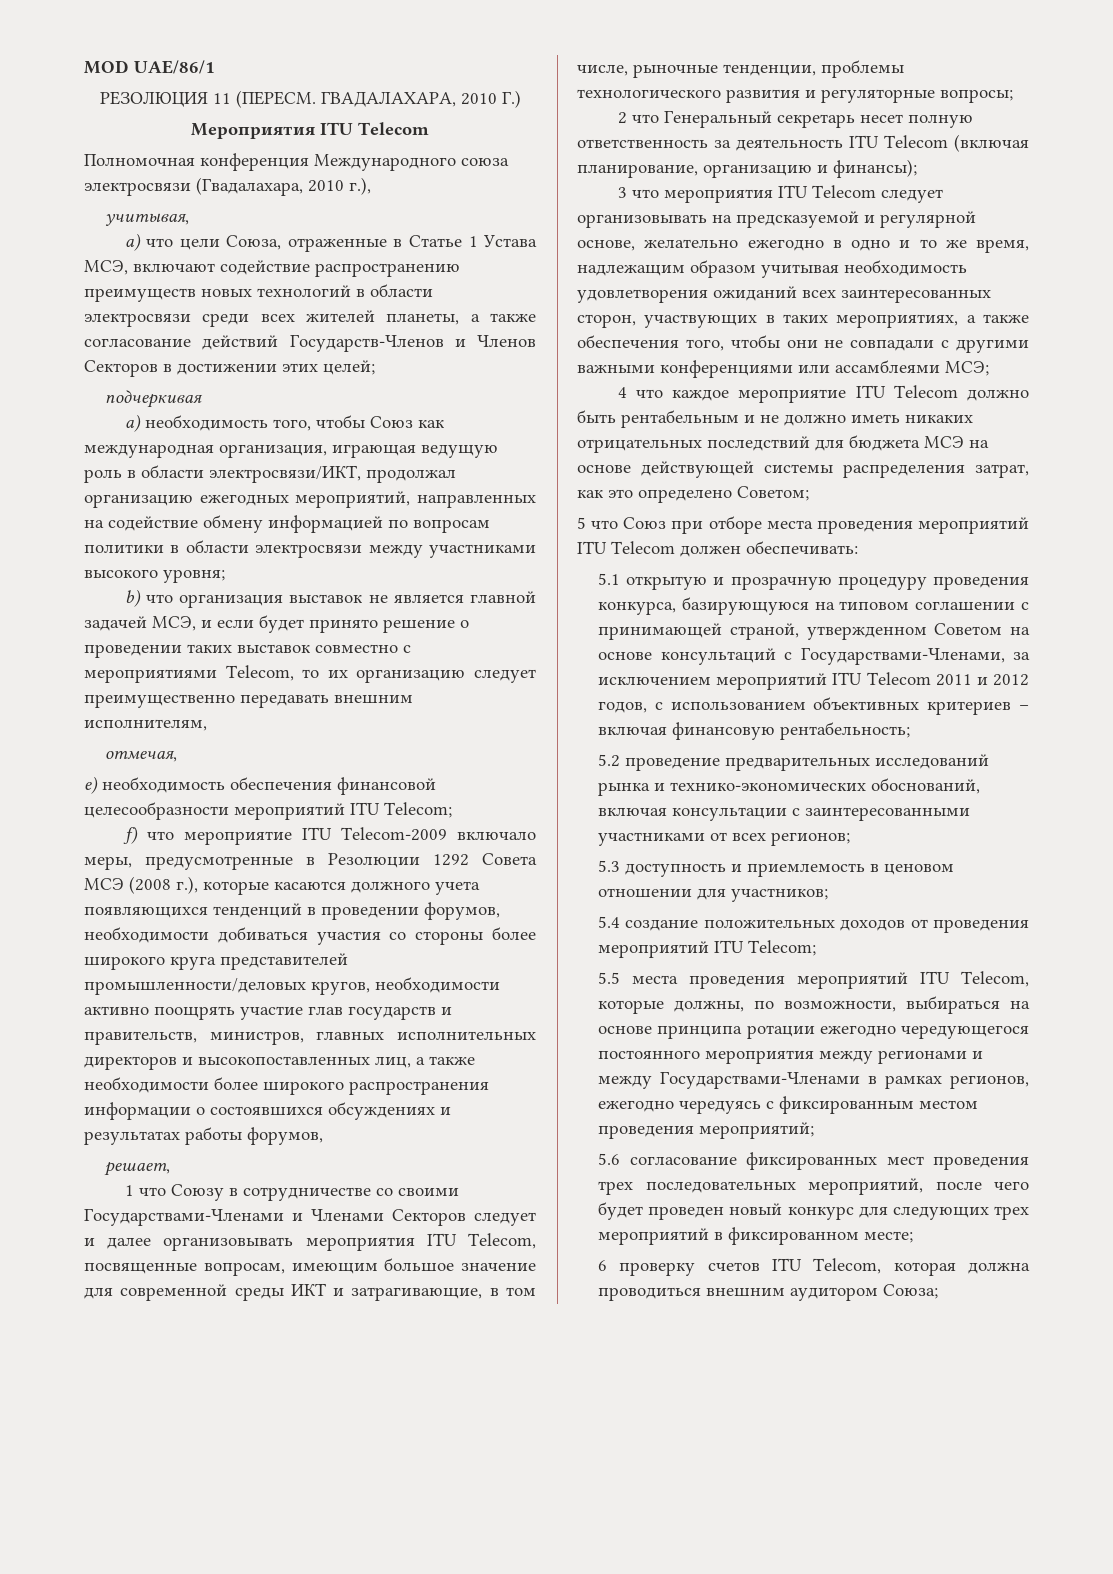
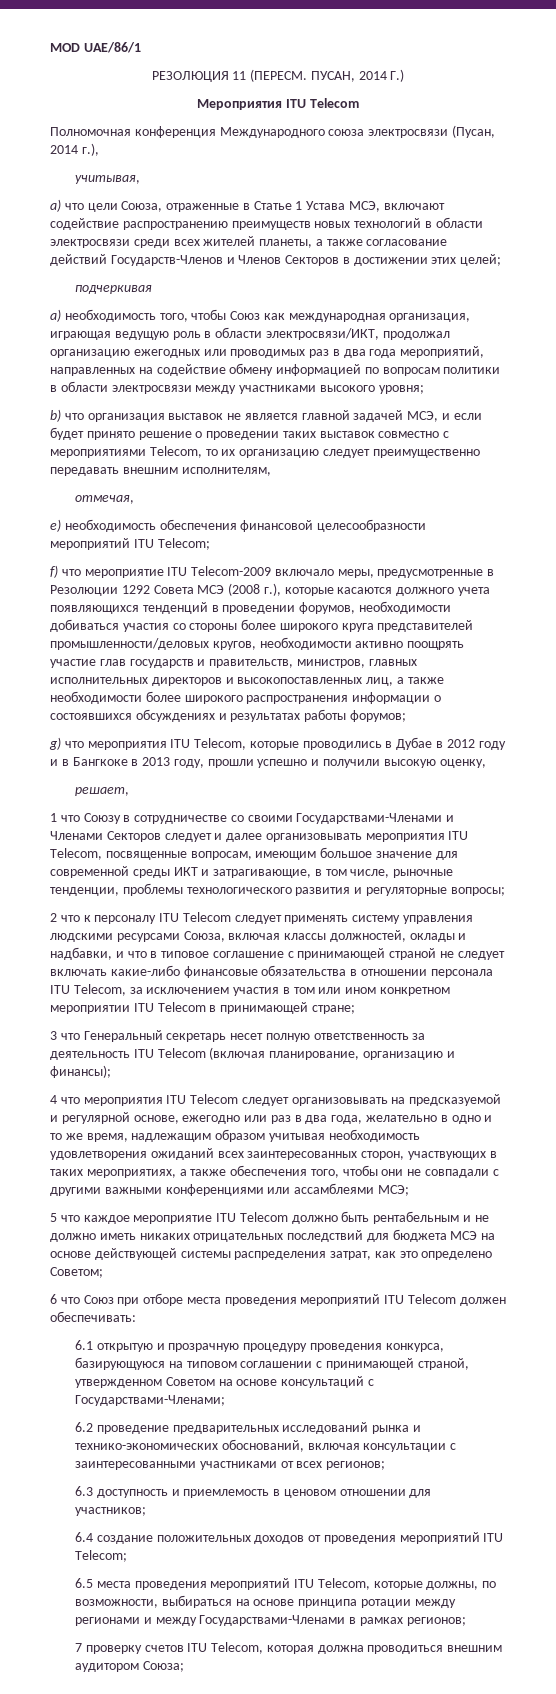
- ГВАДАЛАХАРА, 2010 Г.)
+ ПУСАН, 2014 Г.)
- Полномочная конференция Международного союза электросвязи (Гвадалахара, 2010 г.),
+ Полномочная конференция Международного союза электросвязи (Пусан, 2014 г.),
- а) необходимость того, чтобы Союз как международная организация, играющая ведущую роль в области электросвязи/ИКТ, продолжал организацию ежегодных мероприятий, направленных на содействие обмену информацией по вопросам политики в области электросвязи между участниками высокого уровня;
+ а) необходимость того, чтобы Союз как международная организация, играющая ведущую роль в области электросвязи/ИКТ, продолжал организацию ежегодных или проводимых раз в два года мероприятий, направленных на содействие обмену информацией по вопросам политики в области электросвязи между участниками высокого уровня;
- f) что мероприятие ITU Telecom-2009 включало меры, предусмотренные в Резолюции 1292 Совета МСЭ (2008 г.), которые касаются должного учета появляющихся тенденций в проведении форумов, необходимости добиваться участия со стороны более широкого круга представителей промышленности/деловых кругов, необходимости активно поощрять участие глав государств и правительств, министров, главных исполнительных директоров и высокопоставленных лиц, а также необходимости более широкого распространения информации о состоявшихся обсуждениях и результатах работы форумов,
+ f) что мероприятие ITU Telecom-2009 включало меры, предусмотренные в Резолюции 1292 Совета МСЭ (2008 г.), которые касаются должного учета появляющихся тенденций в проведении форумов, необходимости добиваться участия со стороны более широкого круга представителей промышленности/деловых кругов, необходимости активно поощрять участие глав государств и правительств, министров, главных исполнительных директоров и высокопоставленных лиц, а также необходимости более широкого распространения информации о состоявшихся обсуждениях и результатах работы форумов;
+ g) что мероприятия ITU Telecom, которые проводились в Дубае в 2012 году и в Бангкоке в 2013 году, прошли успешно и получили высокую оценку,
- 2 что Генеральный секретарь несет полную ответственность за деятельность ITU Telecom (включая планирование, организацию и финансы);
+ 2 что к персоналу ITU Telecom следует применять систему управления людскими ресурсами Союза, включая классы должностей, оклады и надбавки, и что в типовое соглашение с принимающей страной не следует включать какие-либо финансовые обязательства в отношении персонала ITU Telecom, за исключением участия в том или ином конкретном мероприятии ITU Telecom в принимающей стране;
+ 3 что Генеральный секретарь несет полную ответственность за деятельность ITU Telecom (включая планирование, организацию и финансы);
- 3 что мероприятия ITU Telecom следует организовывать на предсказуемой и регулярной основе, желательно ежегодно в одно и то же время, надлежащим образом учитывая необходимость удовлетворения ожиданий всех заинтересованных сторон, участвующих в таких мероприятиях, а также обеспечения того, чтобы они не совпадали с другими важными конференциями или ассамблеями МСЭ;
+ 4 что мероприятия ITU Telecom следует организовывать на предсказуемой и регулярной основе, ежегодно или раз в два года, желательно в одно и то же время, надлежащим образом учитывая необходимость удовлетворения ожиданий всех заинтересованных сторон, участвующих в таких мероприятиях, а также обеспечения того, чтобы они не совпадали с другими важными конференциями или ассамблеями МСЭ;
- 4 что каждое мероприятие ITU Telecom должно быть рентабельным и не должно иметь никаких отрицательных последствий для бюджета МСЭ на основе действующей системы распределения затрат, как это определено Советом;
+ 5 что каждое мероприятие ITU Telecom должно быть рентабельным и не должно иметь никаких отрицательных последствий для бюджета МСЭ на основе действующей системы распределения затрат, как это определено Советом;
- 5 что Союз при отборе места проведения мероприятий ITU Telecom должен обеспечивать:
+ 6 что Союз при отборе места проведения мероприятий ITU Telecom должен обеспечивать:
- 5.1 открытую и прозрачную процедуру проведения конкурса, базирующуюся на типовом соглашении с принимающей страной, утвержденном Советом на основе консультаций с Государствами-Членами, за исключением мероприятий ITU Telecom 2011 и 2012 годов, с использованием объективных критериев – включая финансовую рентабельность;
- 5.2 проведение предварительных исследований рынка и технико-экономических обоснований, включая консультации с заинтересованными участниками от всех регионов;
+ 6.1 открытую и прозрачную процедуру проведения конкурса, базирующуюся на типовом соглашении с принимающей страной, утвержденном Советом на основе консультаций с Государствами-Членами;
+ 6.2 проведение предварительных исследований рынка и технико-экономических обоснований, включая консультации с заинтересованными участниками от всех регионов;
- 5.3 доступность и приемлемость в ценовом отношении для участников;
+ 6.3 доступность и приемлемость в ценовом отношении для участников;
- 5.4 создание положительных доходов от проведения мероприятий ITU Telecom;
+ 6.4 создание положительных доходов от проведения мероприятий ITU Telecom;
- 5.5 места проведения мероприятий ITU Telecom, которые должны, по возможности, выбираться на основе принципа ротации ежегодно чередующегося постоянного мероприятия между регионами и между Государствами-Членами в рамках регионов, ежегодно чередуясь с фиксированным местом проведения мероприятий;
- 5.6 согласование фиксированных мест проведения трех последовательных мероприятий, после чего будет проведен новый конкурс для следующих трех мероприятий в фиксированном месте;
- 6 проверку счетов ITU Telecom, которая должна проводиться внешним аудитором Союза;
+ 6.5 места проведения мероприятий ITU Telecom, которые должны, по возможности, выбираться на основе принципа ротации между регионами и между Государствами-Членами в рамках регионов;
+ 7 проверку счетов ITU Telecom, которая должна проводиться внешним аудитором Союза;

